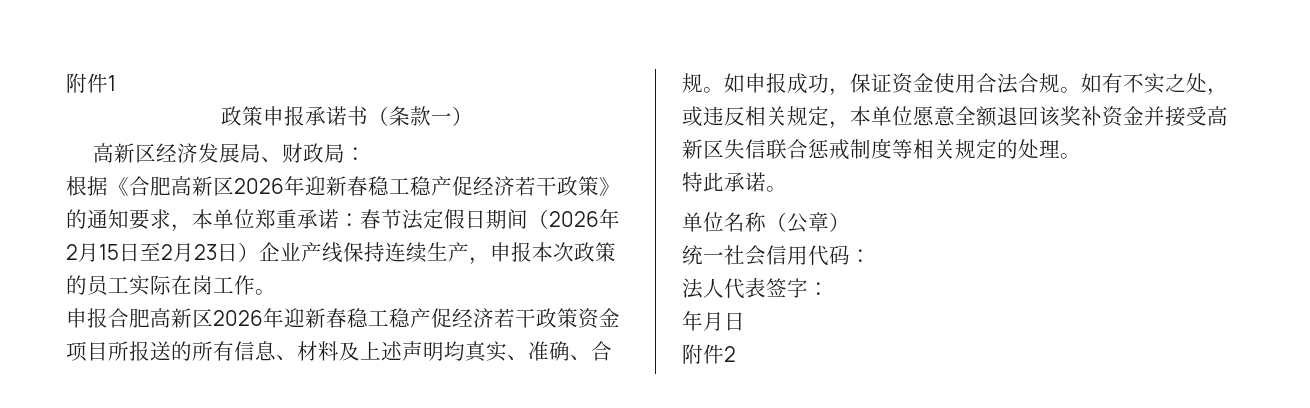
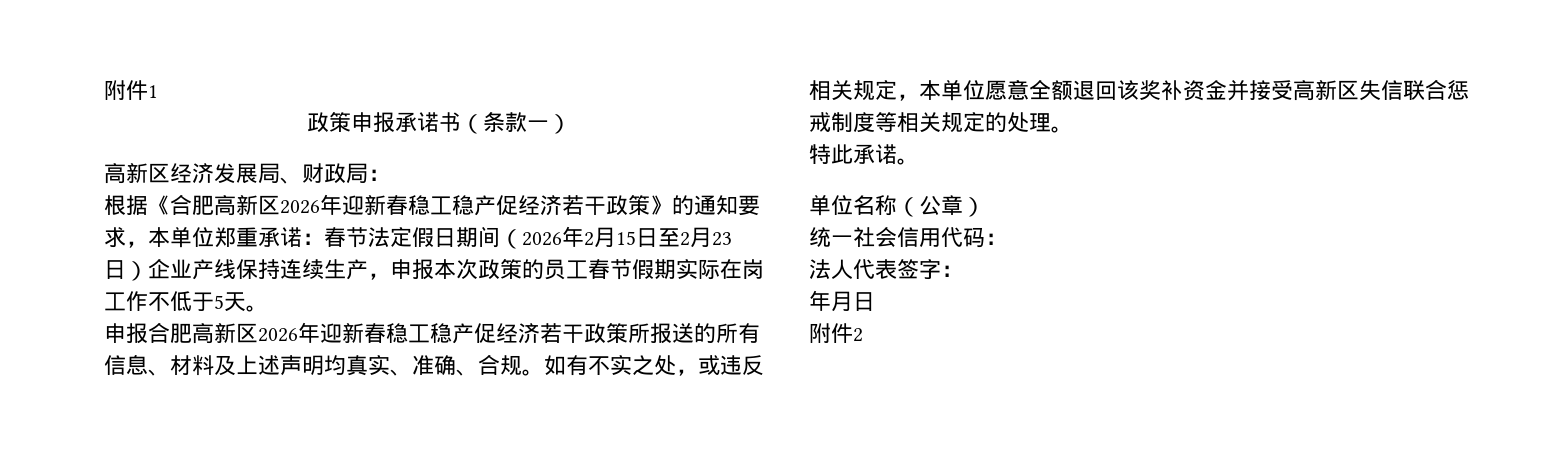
- 根据《合肥高新区2026年迎新春稳工稳产促经济若干政策》的通知要求，本单位郑重承诺：春节法定假日期间（2026年2月15日至2月23日）企业产线保持连续生产，申报本次政策的员工实际在岗工作。
+ 根据《合肥高新区2026年迎新春稳工稳产促经济若干政策》的通知要求，本单位郑重承诺：春节法定假日期间（2026年2月15日至2月23日）企业产线保持连续生产，申报本次政策的员工春节假期实际在岗工作不低于5天。
- 申报合肥高新区2026年迎新春稳工稳产促经济若干政策资金项目所报送的所有信息、材料及上述声明均真实、准确、合规。
+ 申报合肥高新区2026年迎新春稳工稳产促经济若干政策所报送的所有信息、材料及上述声明均真实、准确、合规。
- 如申报成功，保证资金使用合法合规。如有不实之处，或违反相关规定，本单位愿意全额退回该奖补资金并接受高新区失信联合惩戒制度等相关规定的处理。
+ 如有不实之处，或违反相关规定，本单位愿意全额退回该奖补资金并接受高新区失信联合惩戒制度等相关规定的处理。

